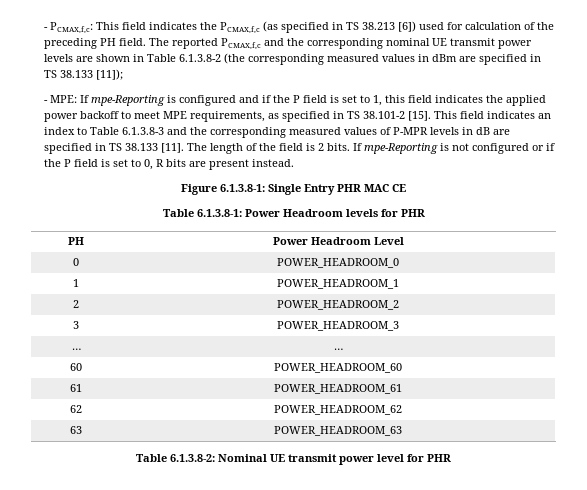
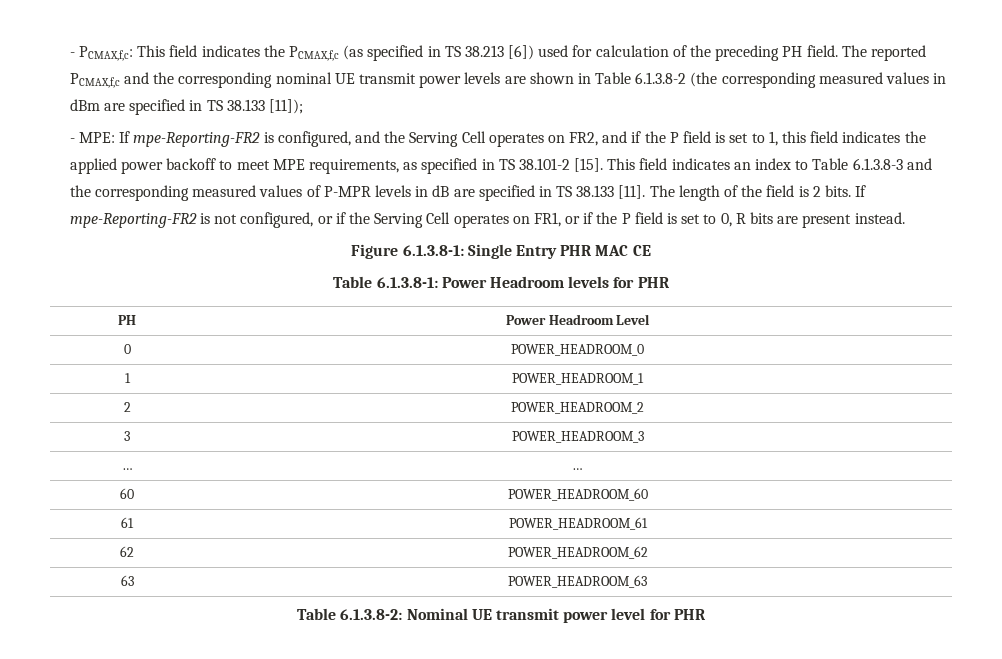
- - MPE: If mpe-Reporting is configured and if the P field is set to 1, this field indicates the applied power backoff to meet MPE requirements, as specified in TS 38.101-2 [15].
+ - MPE: If mpe-Reporting-FR2 is configured, and the Serving Cell operates on FR2, and if the P field is set to 1, this field indicates the applied power backoff to meet MPE requirements, as specified in TS 38.101-2 [15].
- If mpe-Reporting is not configured or if the P field is set to 0, R bits are present instead.
+ If mpe-Reporting-FR2 is not configured, or if the Serving Cell operates on FR1, or if the P field is set to 0, R bits are present instead.

